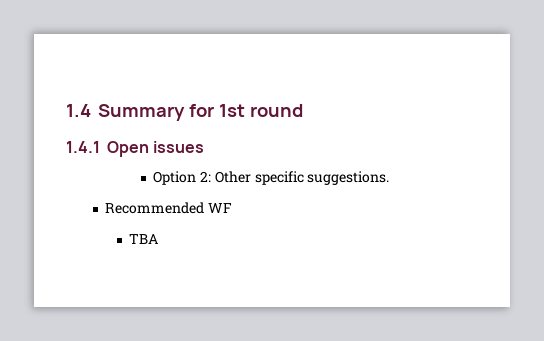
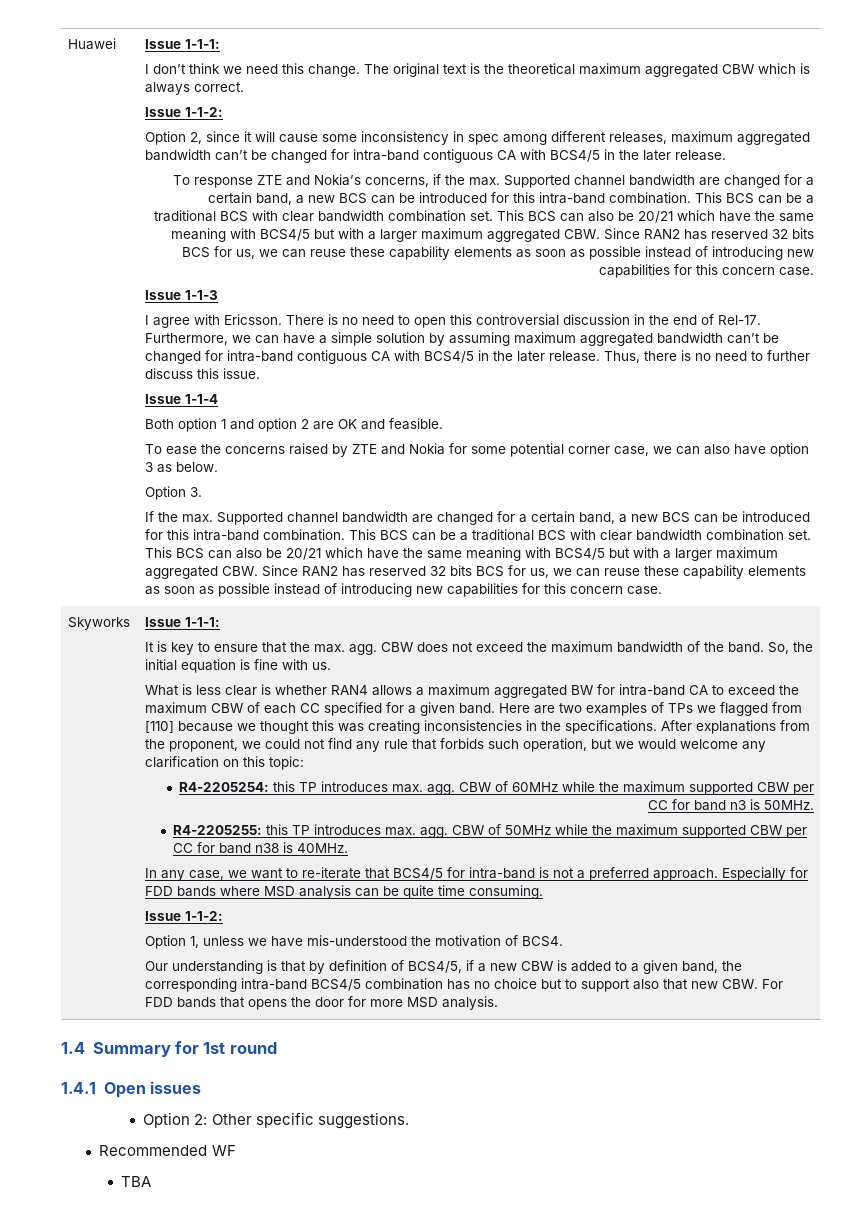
+ Huawei | Issue 1-1-1:
+ I don’t think we need this change. The original text is the theoretical maximum aggregated CBW which is always correct.
+ Issue 1-1-2:
+ Option 2, since it will cause some inconsistency in spec among different releases, maximum aggregated bandwidth can’t be changed for intra-band contiguous CA with BCS4/5 in the later release.
+ To response ZTE and Nokia’s concerns, if the max. Supported channel bandwidth are changed for a certain band, a new BCS can be introduced for this intra-band combination. This BCS can be a traditional BCS with clear bandwidth combination set. This BCS can also be 20/21 which have the same meaning with BCS4/5 but with a larger maximum aggregated CBW. Since RAN2 has reserved 32 bits BCS for us, we can reuse these capability elements as soon as possible instead of introducing new capabilities for this concern case.
+ Issue 1-1-3
+ I agree with Ericsson. There is no need to open this controversial discussion in the end of Rel-17. Furthermore, we can have a simple solution by assuming maximum aggregated bandwidth can’t be changed for intra-band contiguous CA with BCS4/5 in the later release. Thus, there is no need to further discuss this issue.
+ Issue 1-1-4
+ Both option 1 and option 2 are OK and feasible.
+ To ease the concerns raised by ZTE and Nokia for some potential corner case, we can also have option 3 as below.
+ Option 3.
+ If the max. Supported channel bandwidth are changed for a certain band, a new BCS can be introduced for this intra-band combination. This BCS can be a traditional BCS with clear bandwidth combination set. This BCS can also be 20/21 which have the same meaning with BCS4/5 but with a larger maximum aggregated CBW. Since RAN2 has reserved 32 bits BCS for us, we can reuse these capability elements as soon as possible instead of introducing new capabilities for this concern case.
+ Skyworks | Issue 1-1-1:
+ It is key to ensure that the max. agg. CBW does not exceed the maximum bandwidth of the band. So, the initial equation is fine with us.
+ What is less clear is whether RAN4 allows a maximum aggregated BW for intra-band CA to exceed the maximum CBW of each CC specified for a given band. Here are two examples of TPs we flagged from [110] because we thought this was creating inconsistencies in the specifications. After explanations from the proponent, we could not find any rule that forbids such operation, but we would welcome any clarification on this topic:
+ R4-2205254: this TP introduces max. agg. CBW of 60MHz while the maximum supported CBW per CC for band n3 is 50MHz.
+ R4-2205255: this TP introduces max. agg. CBW of 50MHz while the maximum supported CBW per CC for band n38 is 40MHz.
+ In any case, we want to re-iterate that BCS4/5 for intra-band is not a preferred approach. Especially for FDD bands where MSD analysis can be quite time consuming.
+ Issue 1-1-2:
+ Option 1, unless we have mis-understood the motivation of BCS4.
+ Our understanding is that by definition of BCS4/5, if a new CBW is added to a given band, the corresponding intra-band BCS4/5 combination has no choice but to support also that new CBW. For FDD bands that opens the door for more MSD analysis.

